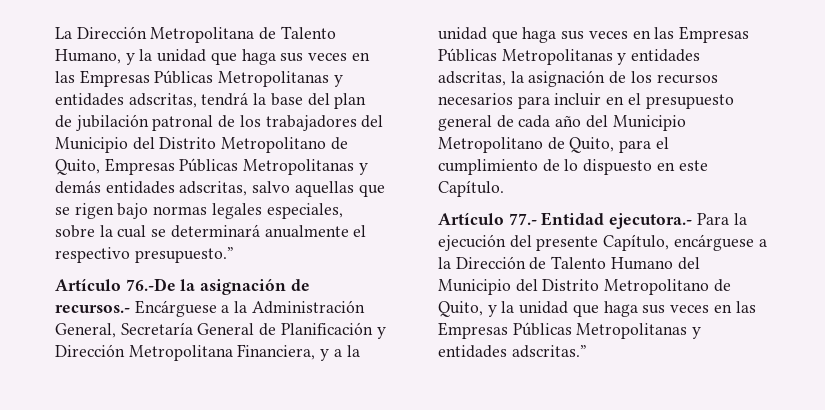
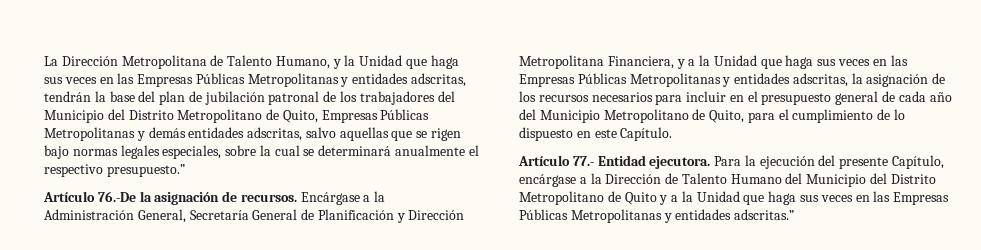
- La Dirección Metropolitana de Talento Humano, y la unidad que haga sus veces en las Empresas Públicas Metropolitanas y entidades adscritas, tendrá la base del plan de jubilación patronal de los trabajadores del Municipio del Distrito Metropolitano de Quito, Empresas Públicas Metropolitanas y demás entidades adscritas, salvo aquellas que se rigen bajo normas legales especiales, sobre la cual se determinará anualmente el respectivo presupuesto.”
+ La Dirección Metropolitana de Talento Humano, y la Unidad que haga sus veces en las Empresas Públicas Metropolitanas y entidades adscritas, tendrán la base del plan de jubilación patronal de los trabajadores del Municipio del Distrito Metropolitano de Quito, Empresas Públicas Metropolitanas y demás entidades adscritas, salvo aquellas que se rigen bajo normas legales especiales, sobre la cual se determinará anualmente el respectivo presupuesto.”
- Artículo 76.-De la asignación de recursos.- Encárguese a la Administración General, Secretaría General de Planificación y Dirección Metropolitana Financiera, y a la unidad que haga sus veces en las Empresas Públicas Metropolitanas y entidades adscritas, la asignación de los recursos necesarios para incluir en el presupuesto general de cada año del Municipio Metropolitano de Quito, para el cumplimiento de lo dispuesto en este Capítulo.
+ Artículo 76.-De la asignación de recursos. Encárgase a la Administración General, Secretaría General de Planificación y Dirección Metropolitana Financiera, y a la Unidad que haga sus veces en las Empresas Públicas Metropolitanas y entidades adscritas, la asignación de los recursos necesarios para incluir en el presupuesto general de cada año del Municipio Metropolitano de Quito, para el cumplimiento de lo dispuesto en este Capítulo.
- Artículo 77.- Entidad ejecutora.- Para la ejecución del presente Capítulo, encárguese a la Dirección de Talento Humano del Municipio del Distrito Metropolitano de Quito, y la unidad que haga sus veces en las Empresas Públicas Metropolitanas y entidades adscritas.”
+ Artículo 77.- Entidad ejecutora. Para la ejecución del presente Capítulo, encárgase a la Dirección de Talento Humano del Municipio del Distrito Metropolitano de Quito y a la Unidad que haga sus veces en las Empresas Públicas Metropolitanas y entidades adscritas.”

